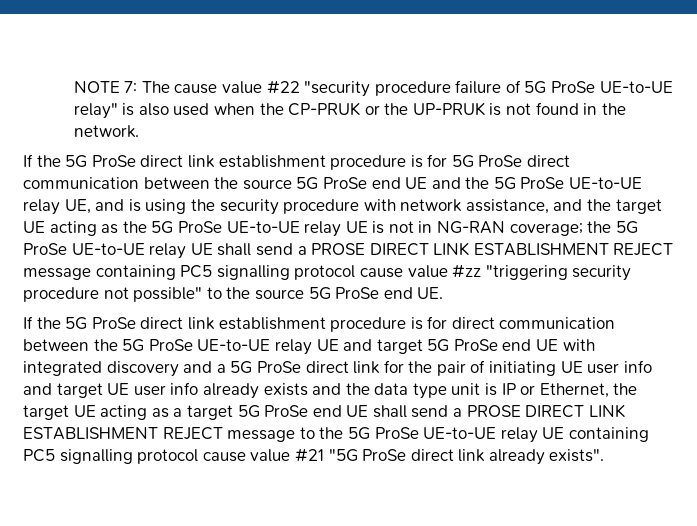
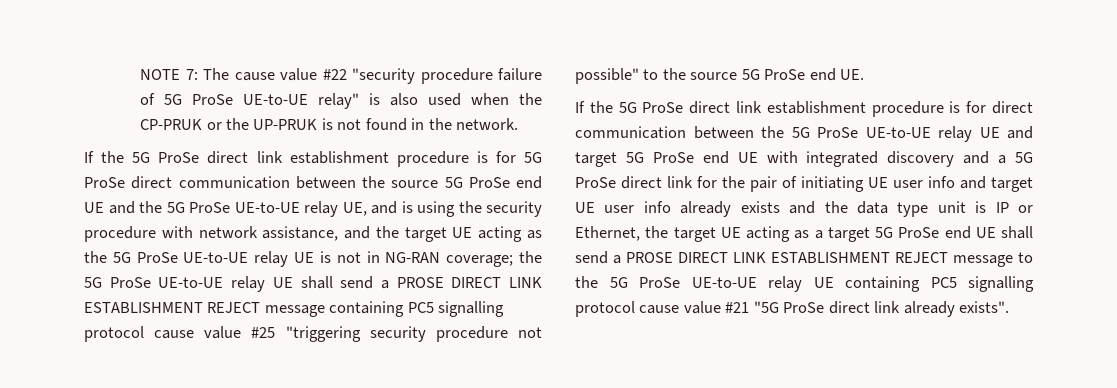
- the 5G ProSe UE-to-UE relay UE shall send a PROSE DIRECT LINK ESTABLISHMENT REJECT message containing PC5 signalling protocol cause value #zz "triggering security procedure not possible" to the source 5G ProSe end UE.
+ the 5G ProSe UE-to-UE relay UE shall send a PROSE DIRECT LINK ESTABLISHMENT REJECT message containing PC5 signalling protocol cause value #25 "triggering security procedure not possible" to the source 5G ProSe end UE.

